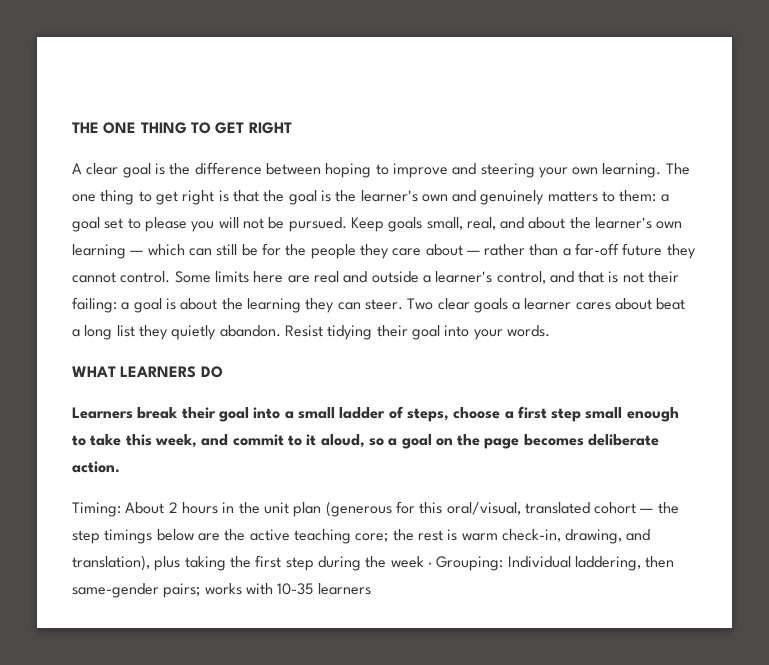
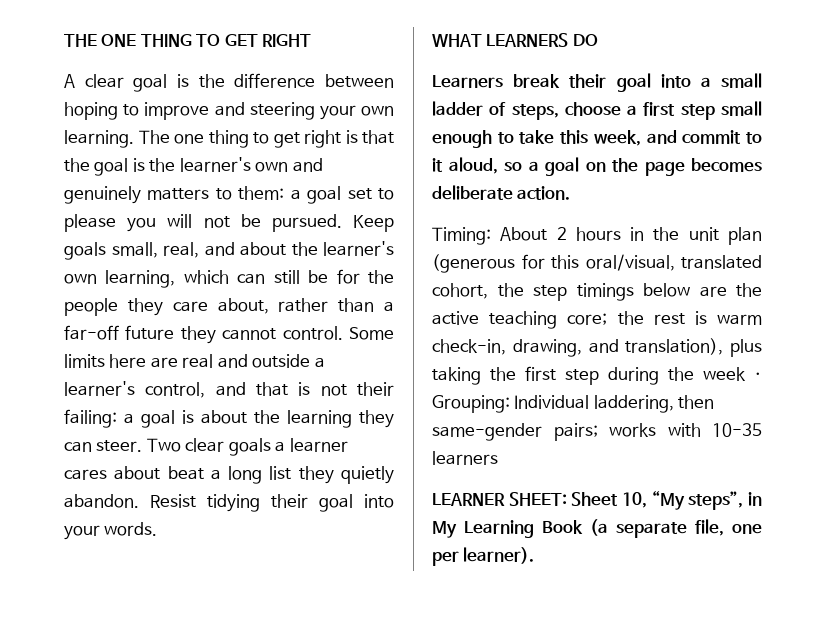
- Keep goals small, real, and about the learner's own learning — which can still be for the people they care about — rather than a far-off future they cannot control.
+ Keep goals small, real, and about the learner's own learning, which can still be for the people they care about, rather than a far-off future they cannot control.
- Timing: About 2 hours in the unit plan (generous for this oral/visual, translated cohort — the step timings below are the active teaching core; the rest is warm check-in, drawing, and translation), plus taking the first step during the week · Grouping: Individual laddering, then same-gender pairs; works with 10-35 learners
+ Timing: About 2 hours in the unit plan (generous for this oral/visual, translated cohort, the step timings below are the active teaching core; the rest is warm check-in, drawing, and translation), plus taking the first step during the week · Grouping: Individual laddering, then same-gender pairs; works with 10-35 learners
+ LEARNER SHEET: Sheet 10, “My steps”, in My Learning Book (a separate file, one per learner).

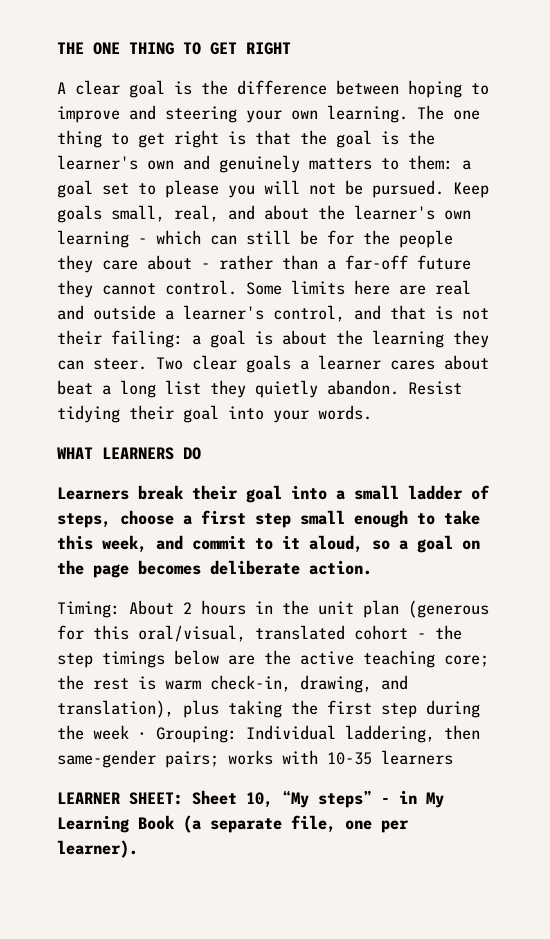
- Keep goals small, real, and about the learner's own learning, which can still be for the people they care about, rather than a far-off future they cannot control.
+ Keep goals small, real, and about the learner's own learning - which can still be for the people they care about - rather than a far-off future they cannot control.
- Timing: About 2 hours in the unit plan (generous for this oral/visual, translated cohort, the step timings below are the active teaching core; the rest is warm check-in, drawing, and translation), plus taking the first step during the week · Grouping: Individual laddering, then same-gender pairs; works with 10-35 learners
+ Timing: About 2 hours in the unit plan (generous for this oral/visual, translated cohort - the step timings below are the active teaching core; the rest is warm check-in, drawing, and translation), plus taking the first step during the week · Grouping: Individual laddering, then same-gender pairs; works with 10-35 learners
- LEARNER SHEET: Sheet 10, “My steps”, in My Learning Book (a separate file, one per learner).
+ LEARNER SHEET: Sheet 10, “My steps” - in My Learning Book (a separate file, one per learner).

